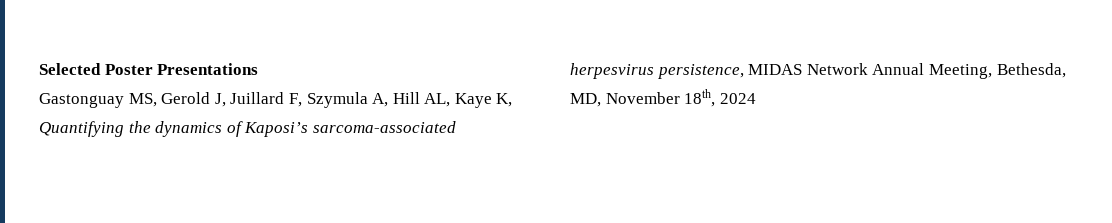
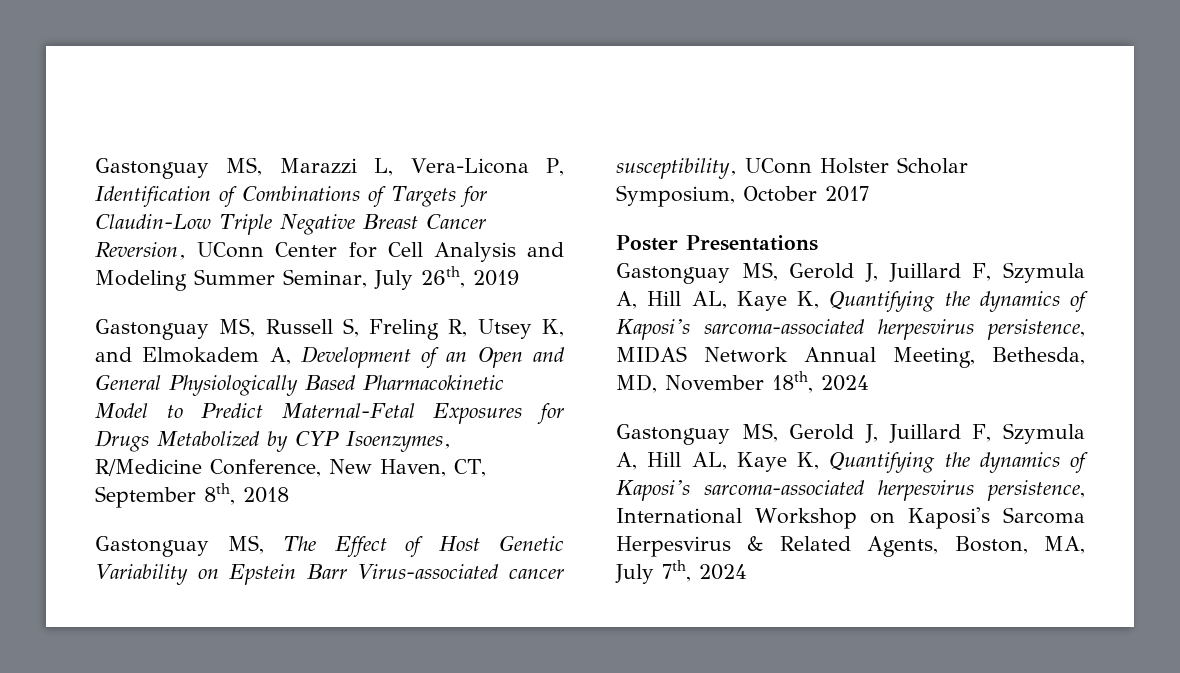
- Selected Poster Presentations
+ Gastonguay MS, Marazzi L, Vera-Licona P, Identification of Combinations of Targets for Claudin-Low Triple Negative Breast Cancer Reversion, UConn Center for Cell Analysis and Modeling Summer Seminar, July 26th, 2019
+ Gastonguay MS, Russell S, Freling R, Utsey K, and Elmokadem A, Development of an Open and General Physiologically Based Pharmacokinetic Model to Predict Maternal-Fetal Exposures for Drugs Metabolized by CYP Isoenzymes, R/Medicine Conference, New Haven, CT, September 8th, 2018
+ Gastonguay MS, The Effect of Host Genetic Variability on Epstein Barr Virus-associated cancer susceptibility, UConn Holster Scholar Symposium, October 2017
+ Poster Presentations
+ Gastonguay MS, Gerold J, Juillard F, Szymula A, Hill AL, Kaye K, Quantifying the dynamics of Kaposi’s sarcoma-associated herpesvirus persistence, International Workshop on Kaposi's Sarcoma Herpesvirus & Related Agents, Boston, MA, July 7th, 2024

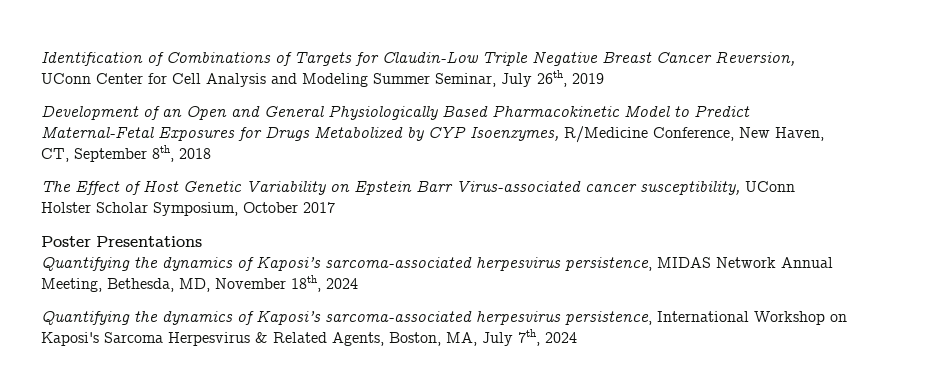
- Gastonguay MS, Marazzi L, Vera-Licona P, Identification of Combinations of Targets for Claudin-Low Triple Negative Breast Cancer Reversion, UConn Center for Cell Analysis and Modeling Summer Seminar, July 26th, 2019
+ Identification of Combinations of Targets for Claudin-Low Triple Negative Breast Cancer Reversion, UConn Center for Cell Analysis and Modeling Summer Seminar, July 26th, 2019
- Gastonguay MS, Russell S, Freling R, Utsey K, and Elmokadem A, Development of an Open and General Physiologically Based Pharmacokinetic Model to Predict Maternal-Fetal Exposures for Drugs Metabolized by CYP Isoenzymes, R/Medicine Conference, New Haven, CT, September 8th, 2018
+ Development of an Open and General Physiologically Based Pharmacokinetic Model to Predict Maternal-Fetal Exposures for Drugs Metabolized by CYP Isoenzymes, R/Medicine Conference, New Haven, CT, September 8th, 2018
- Gastonguay MS, The Effect of Host Genetic Variability on Epstein Barr Virus-associated cancer susceptibility, UConn Holster Scholar Symposium, October 2017
+ The Effect of Host Genetic Variability on Epstein Barr Virus-associated cancer susceptibility, UConn Holster Scholar Symposium, October 2017
- Gastonguay MS, Gerold J, Juillard F, Szymula A, Hill AL, Kaye K, Quantifying the dynamics of Kaposi’s sarcoma-associated herpesvirus persistence, MIDAS Network Annual Meeting, Bethesda, MD, November 18th, 2024
+ Quantifying the dynamics of Kaposi’s sarcoma-associated herpesvirus persistence, MIDAS Network Annual Meeting, Bethesda, MD, November 18th, 2024
- Gastonguay MS, Gerold J, Juillard F, Szymula A, Hill AL, Kaye K, Quantifying the dynamics of Kaposi’s sarcoma-associated herpesvirus persistence, International Workshop on Kaposi's Sarcoma Herpesvirus & Related Agents, Boston, MA, July 7th, 2024
+ Quantifying the dynamics of Kaposi’s sarcoma-associated herpesvirus persistence, International Workshop on Kaposi's Sarcoma Herpesvirus & Related Agents, Boston, MA, July 7th, 2024

